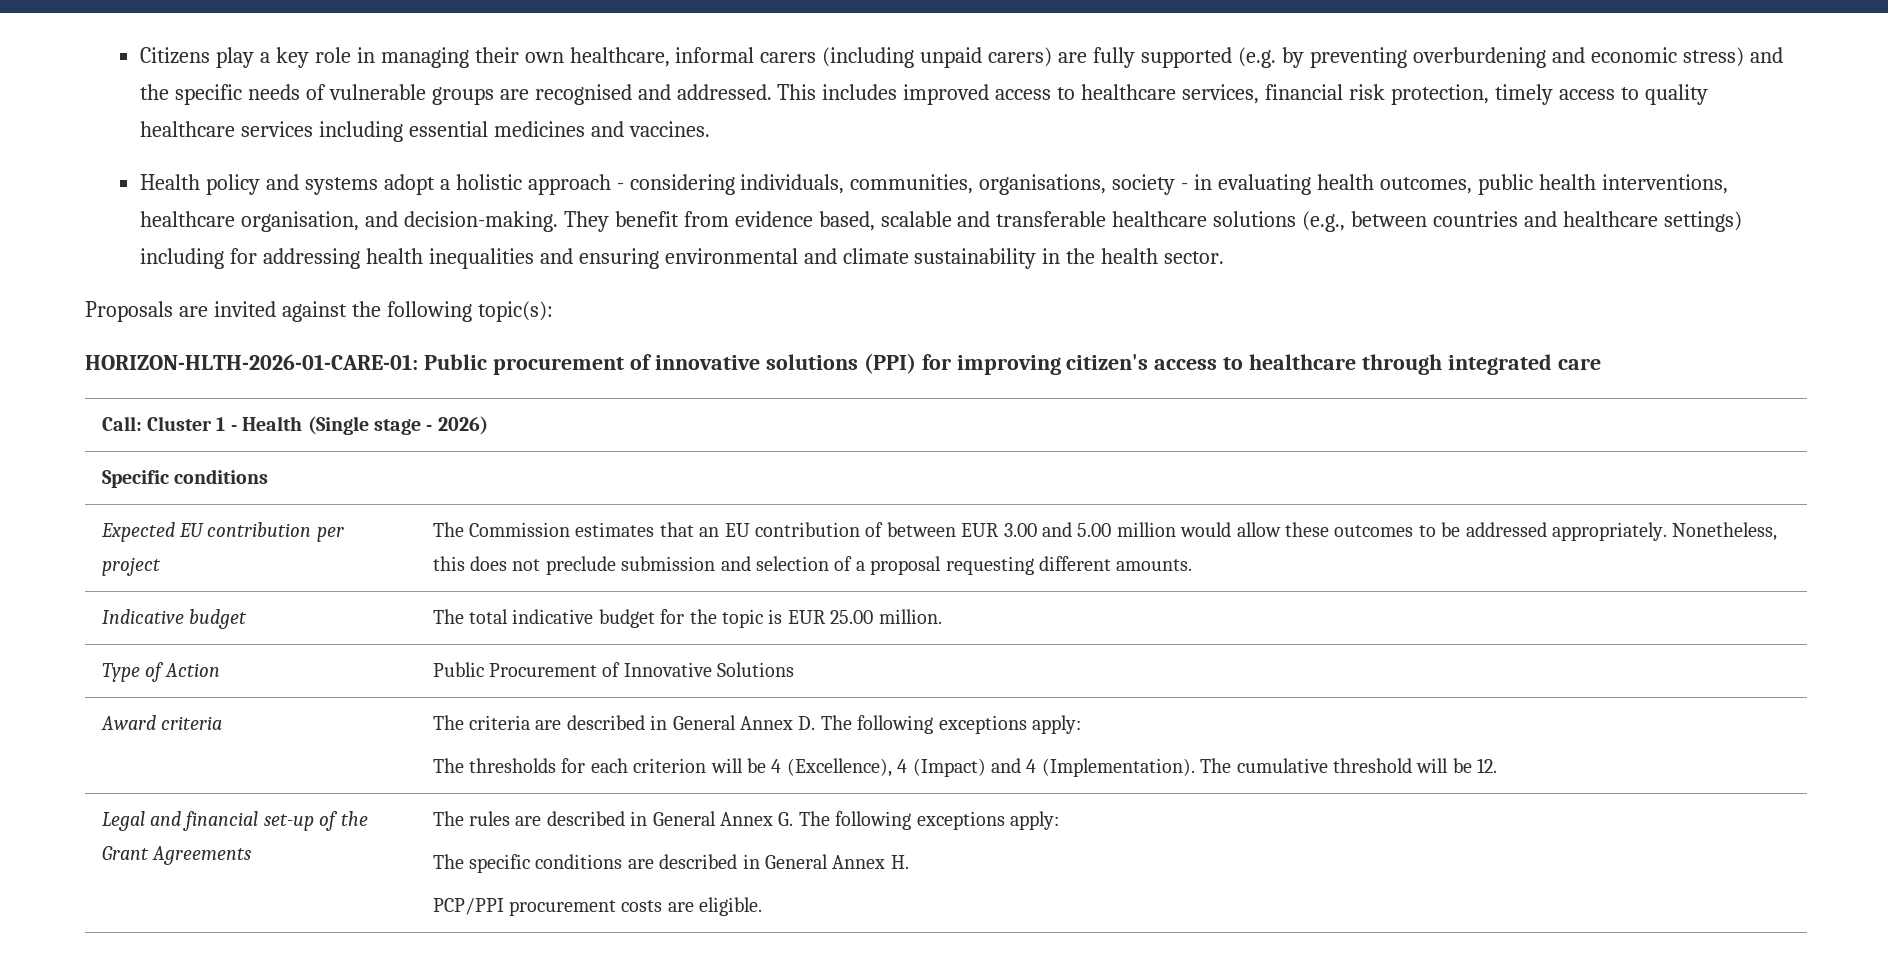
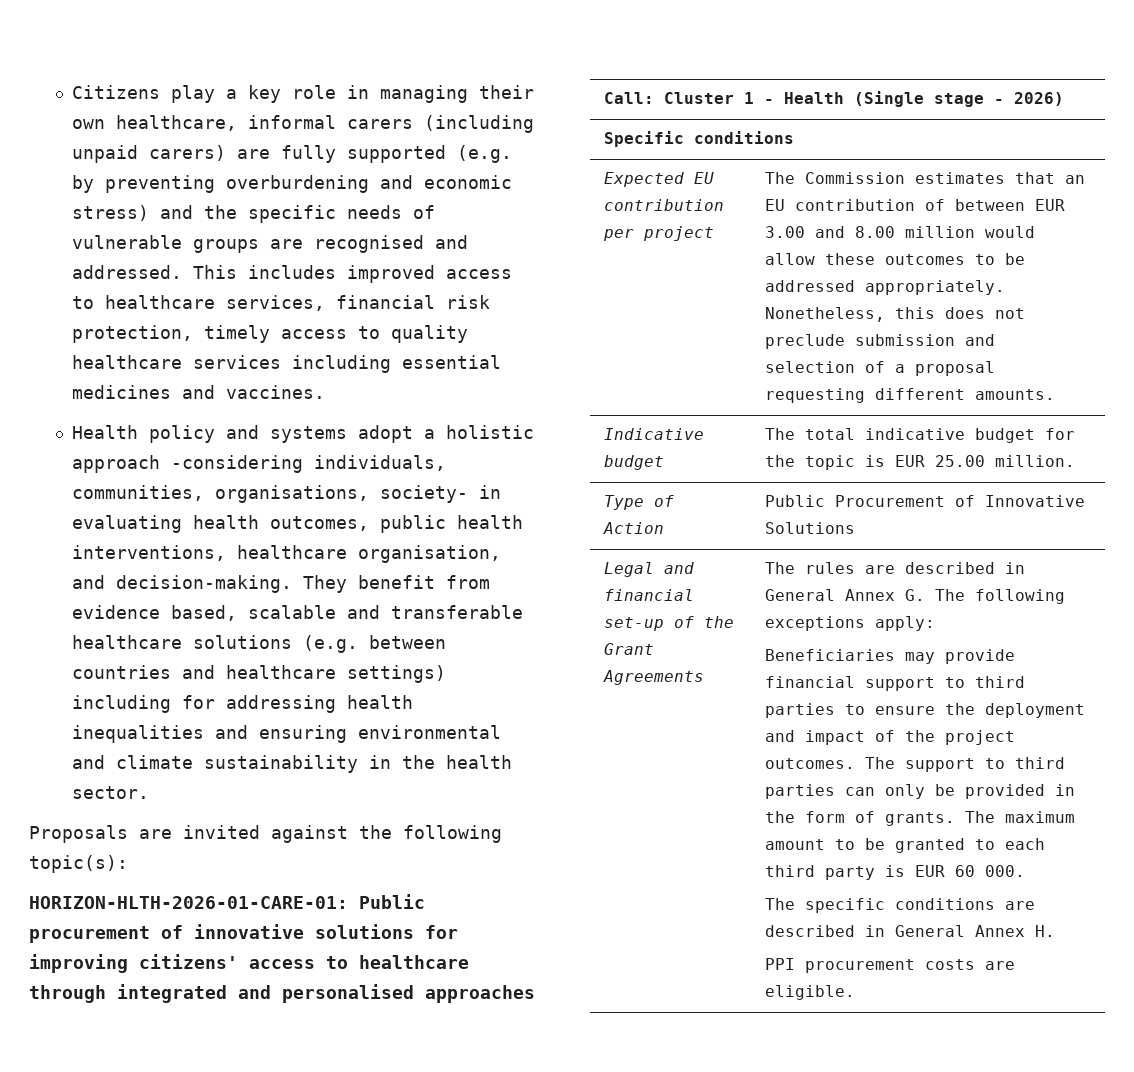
- Health policy and systems adopt a holistic approach - considering individuals, communities, organisations, society - in evaluating health outcomes, public health interventions, healthcare organisation, and decision-making.
+ Health policy and systems adopt a holistic approach -considering individuals, communities, organisations, society- in evaluating health outcomes, public health interventions, healthcare organisation, and decision-making.
- They benefit from evidence based, scalable and transferable healthcare solutions (e.g., between countries and healthcare settings) including for addressing health inequalities and ensuring environmental and climate sustainability in the health sector.
+ They benefit from evidence based, scalable and transferable healthcare solutions (e.g. between countries and healthcare settings) including for addressing health inequalities and ensuring environmental and climate sustainability in the health sector.
- HORIZON-HLTH-2026-01-CARE-01: Public procurement of innovative solutions (PPI) for improving citizen's access to healthcare through integrated care
+ HORIZON-HLTH-2026-01-CARE-01: Public procurement of innovative solutions for improving citizens' access to healthcare through integrated and personalised approaches
- The Commission estimates that an EU contribution of between EUR 3.00 and 5.00 million would allow these outcomes to be addressed appropriately.
+ The Commission estimates that an EU contribution of between EUR 3.00 and 8.00 million would allow these outcomes to be addressed appropriately.
- Award criteria | The criteria are described in General Annex D. The following exceptions apply:
- The thresholds for each criterion will be 4 (Excellence), 4 (Impact) and 4 (Implementation). The cumulative threshold will be 12.
+ Beneficiaries may provide financial support to third parties to ensure the deployment and impact of the project outcomes. The support to third parties can only be provided in the form of grants. The maximum amount to be granted to each third party is EUR 60 000.
- PCP/PPI procurement costs are eligible.
+ PPI procurement costs are eligible.

